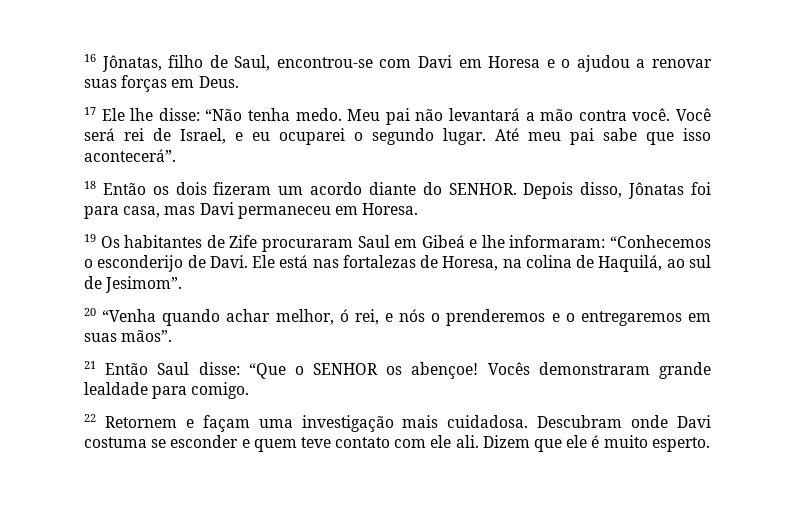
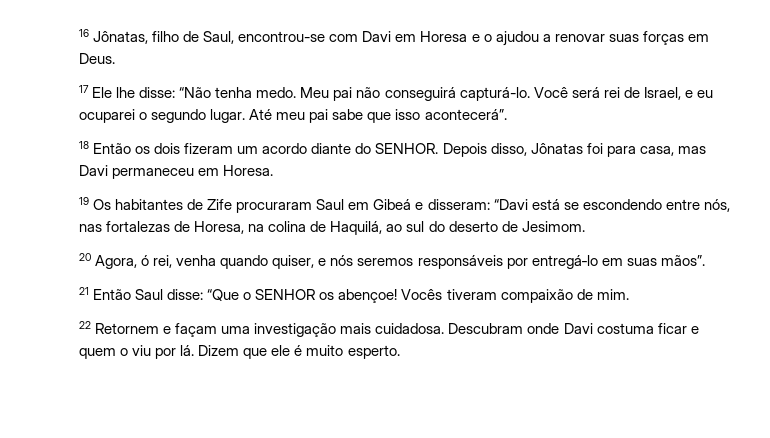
- Meu pai não levantará a mão contra você.
+ Meu pai não conseguirá capturá-lo.
- 19 Os habitantes de Zife procuraram Saul em Gibeá e lhe informaram: “Conhecemos o esconderijo de Davi. Ele está nas fortalezas de Horesa, na colina de Haquilá, ao sul de Jesimom”.
- 20 “Venha quando achar melhor, ó rei, e nós o prenderemos e o entregaremos em suas mãos”.
+ 19 Os habitantes de Zife procuraram Saul em Gibeá e disseram: “Davi está se escondendo entre nós, nas fortalezas de Horesa, na colina de Haquilá, ao sul do deserto de Jesimom.
+ 20 Agora, ó rei, venha quando quiser, e nós seremos responsáveis por entregá‑lo em suas mãos”.
- Vocês demonstraram grande lealdade para comigo.
+ Vocês tiveram compaixão de mim.
- Descubram onde Davi costuma se esconder e quem teve contato com ele ali.
+ Descubram onde Davi costuma ficar e quem o viu por lá.

